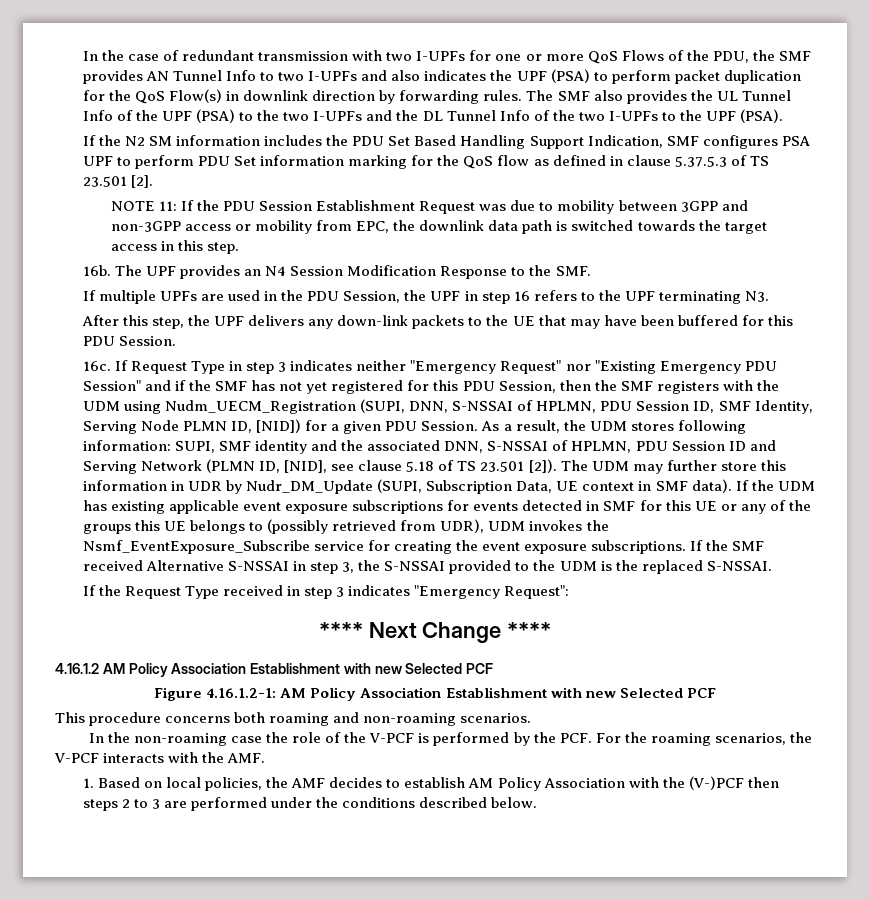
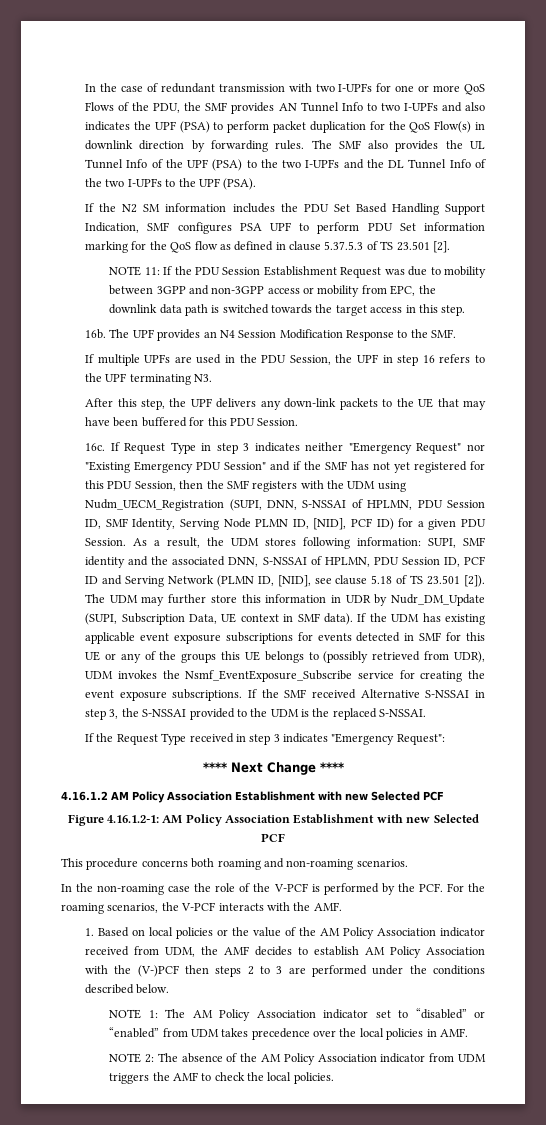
- If Request Type in step 3 indicates neither "Emergency Request" nor "Existing Emergency PDU Session" and if the SMF has not yet registered for this PDU Session, then the SMF registers with the UDM using Nudm_UECM_Registration (SUPI, DNN, S-NSSAI of HPLMN, PDU Session ID, SMF Identity, Serving Node PLMN ID, [NID]) for a given PDU Session.
+ If Request Type in step 3 indicates neither "Emergency Request" nor "Existing Emergency PDU Session" and if the SMF has not yet registered for this PDU Session, then the SMF registers with the UDM using Nudm_UECM_Registration (SUPI, DNN, S-NSSAI of HPLMN, PDU Session ID, SMF Identity, Serving Node PLMN ID, [NID], PCF ID) for a given PDU Session.
- As a result, the UDM stores following information: SUPI, SMF identity and the associated DNN, S-NSSAI of HPLMN, PDU Session ID and Serving Network (PLMN ID, [NID], see clause 5.18 of TS 23.501 [2]).
+ As a result, the UDM stores following information: SUPI, SMF identity and the associated DNN, S-NSSAI of HPLMN, PDU Session ID, PCF ID and Serving Network (PLMN ID, [NID], see clause 5.18 of TS 23.501 [2]).
- 1. Based on local policies, the AMF decides to establish AM Policy Association with the (V-)PCF then steps 2 to 3 are performed under the conditions described below.
+ 1. Based on local policies or the value of the AM Policy Association indicator received from UDM, the AMF decides to establish AM Policy Association with the (V-)PCF then steps 2 to 3 are performed under the conditions described below.
+ NOTE 1: The AM Policy Association indicator set to “disabled” or “enabled” from UDM takes precedence over the local policies in AMF.
+ NOTE 2: The absence of the AM Policy Association indicator from UDM triggers the AMF to check the local policies.

